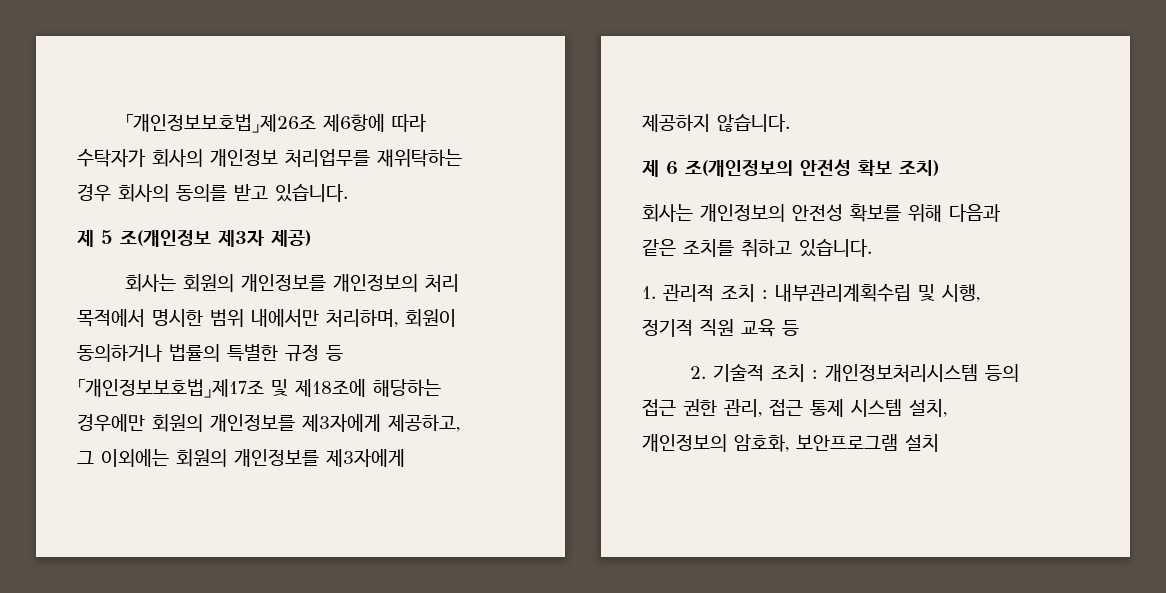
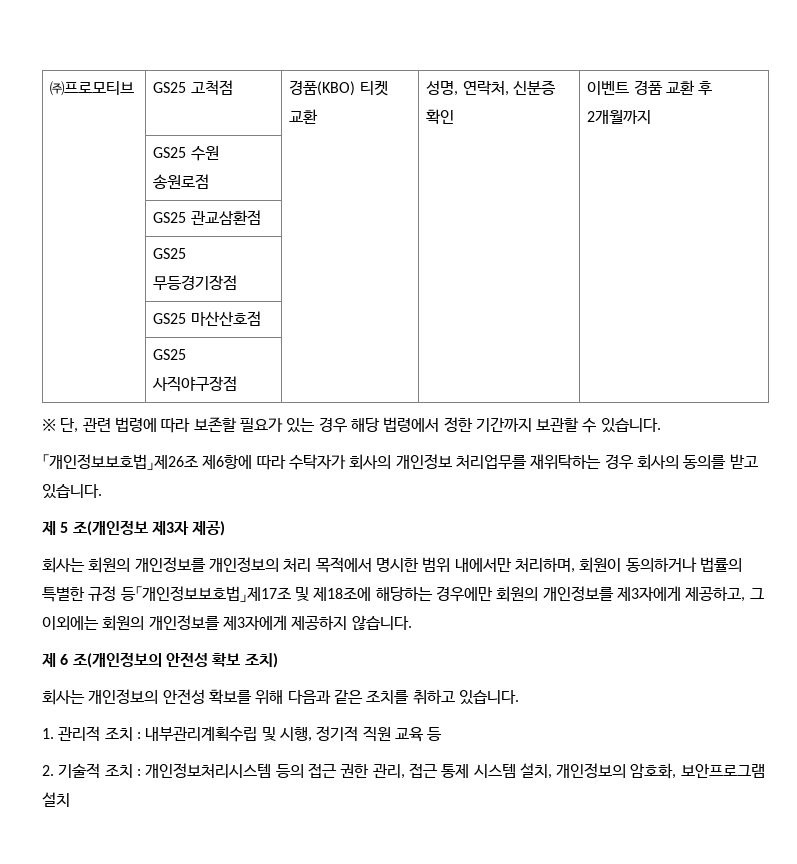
+ ㈜프로모티브 | GS25 고척점 | 경품(KBO) 티켓 교환 | 성명, 연락처, 신분증 확인 | 이벤트 경품 교환 후 2개월까지
+ | GS25 수원 송원로점 | | |
+ | GS25 관교삼환점 | | |
+ | GS25 무등경기장점 | | |
+ | GS25 마산산호점 | | |
+ | GS25 사직야구장점 | | |
+ ※ 단, 관련 법령에 따라 보존할 필요가 있는 경우 해당 법령에서 정한 기간까지 보관할 수 있습니다.

